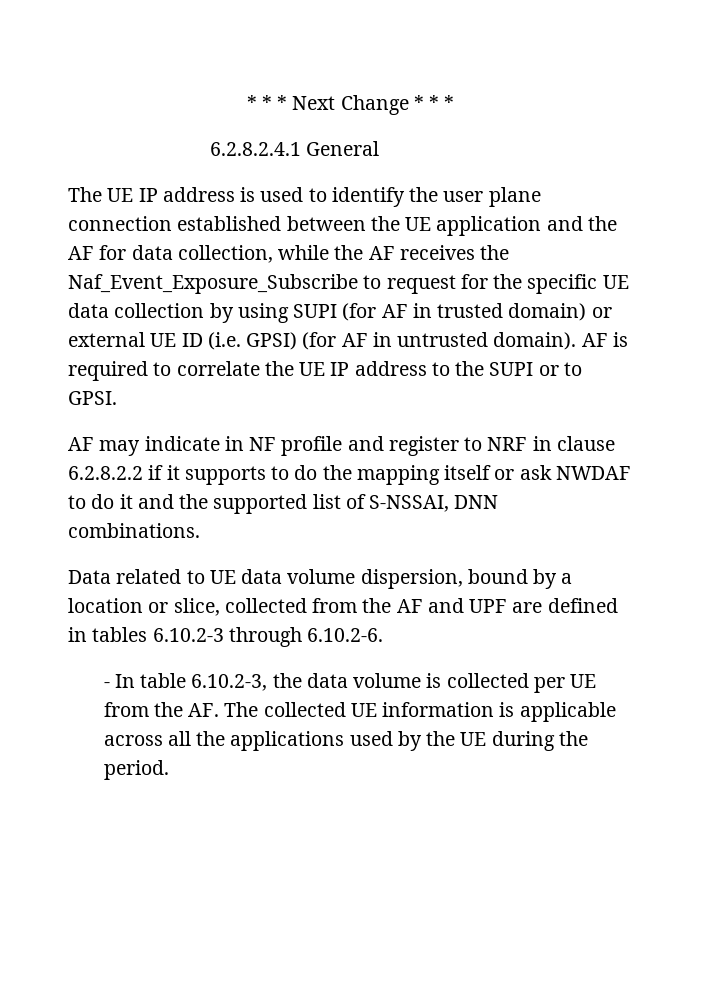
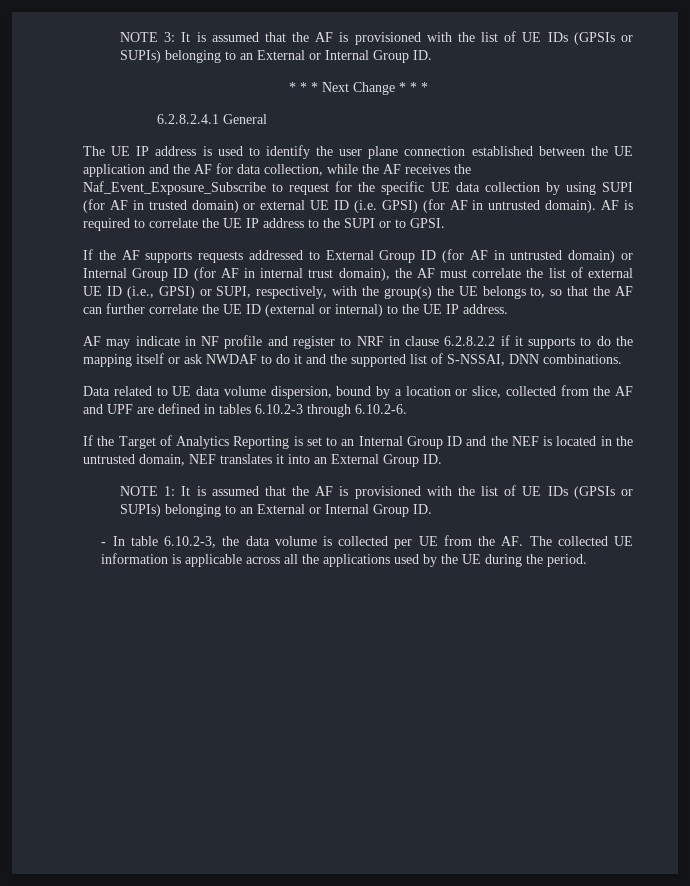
+ NOTE 3: It is assumed that the AF is provisioned with the list of UE IDs (GPSIs or SUPIs) belonging to an External or Internal Group ID.
+ If the AF supports requests addressed to External Group ID (for AF in untrusted domain) or Internal Group ID (for AF in internal trust domain), the AF must correlate the list of external UE ID (i.e., GPSI) or SUPI, respectively, with the group(s) the UE belongs to, so that the AF can further correlate the UE ID (external or internal) to the UE IP address.
+ If the Target of Analytics Reporting is set to an Internal Group ID and the NEF is located in the untrusted domain, NEF translates it into an External Group ID.
+ NOTE 1: It is assumed that the AF is provisioned with the list of UE IDs (GPSIs or SUPIs) belonging to an External or Internal Group ID.

